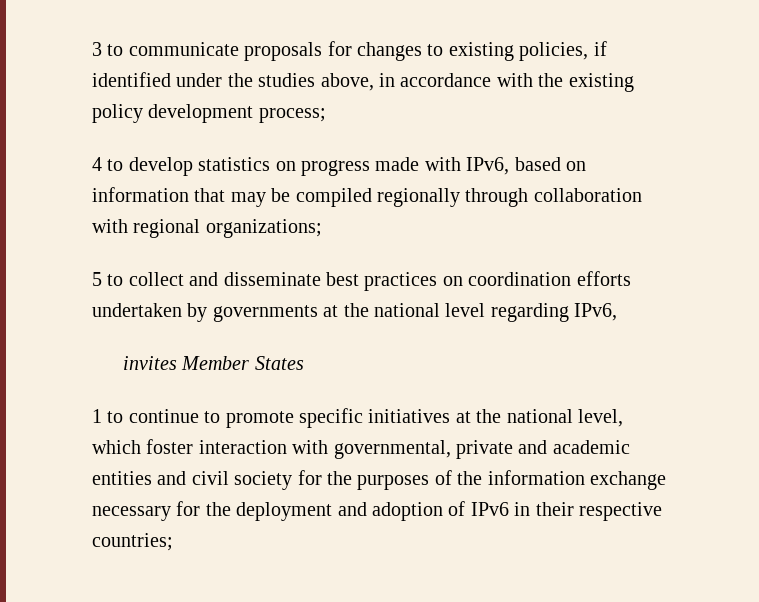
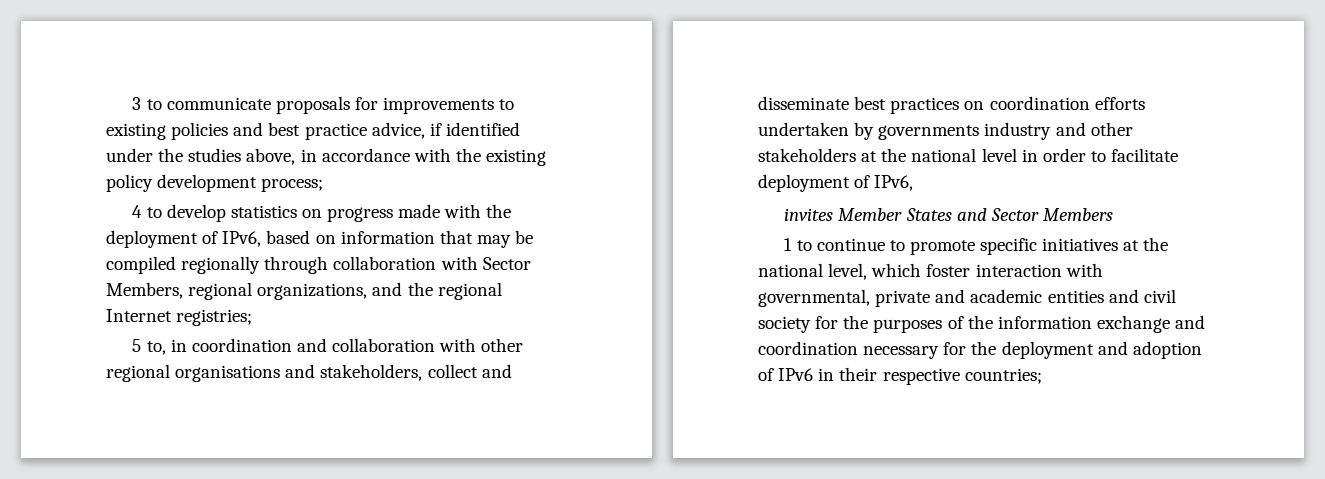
- 3 to communicate proposals for changes to existing policies, if identified under the studies above, in accordance with the existing policy development process;
+ 3 to communicate proposals for improvements to existing policies and best practice advice, if identified under the studies above, in accordance with the existing policy development process;
- 4 to develop statistics on progress made with IPv6, based on information that may be compiled regionally through collaboration with regional organizations;
- 5 to collect and disseminate best practices on coordination efforts undertaken by governments at the national level regarding IPv6,
+ 4 to develop statistics on progress made with the deployment of IPv6, based on information that may be compiled regionally through collaboration with Sector Members, regional organizations, and the regional Internet registries;
+ 5 to, in coordination and collaboration with other regional organisations and stakeholders, collect and disseminate best practices on coordination efforts undertaken by governments industry and other stakeholders at the national level in order to facilitate deployment of IPv6,
- invites Member States
+ invites Member States and Sector Members
- 1 to continue to promote specific initiatives at the national level, which foster interaction with governmental, private and academic entities and civil society for the purposes of the information exchange necessary for the deployment and adoption of IPv6 in their respective countries;
+ 1 to continue to promote specific initiatives at the national level, which foster interaction with governmental, private and academic entities and civil society for the purposes of the information exchange and coordination necessary for the deployment and adoption of IPv6 in their respective countries;

